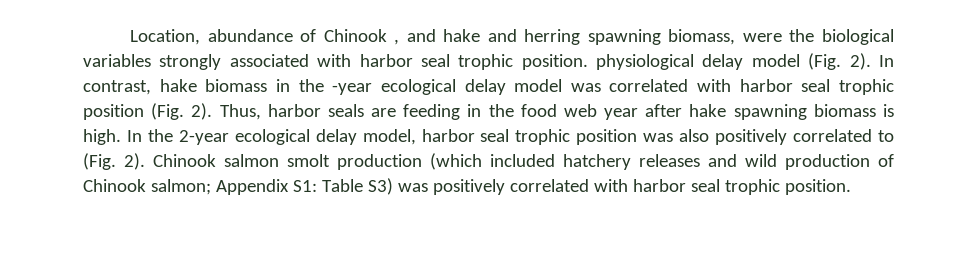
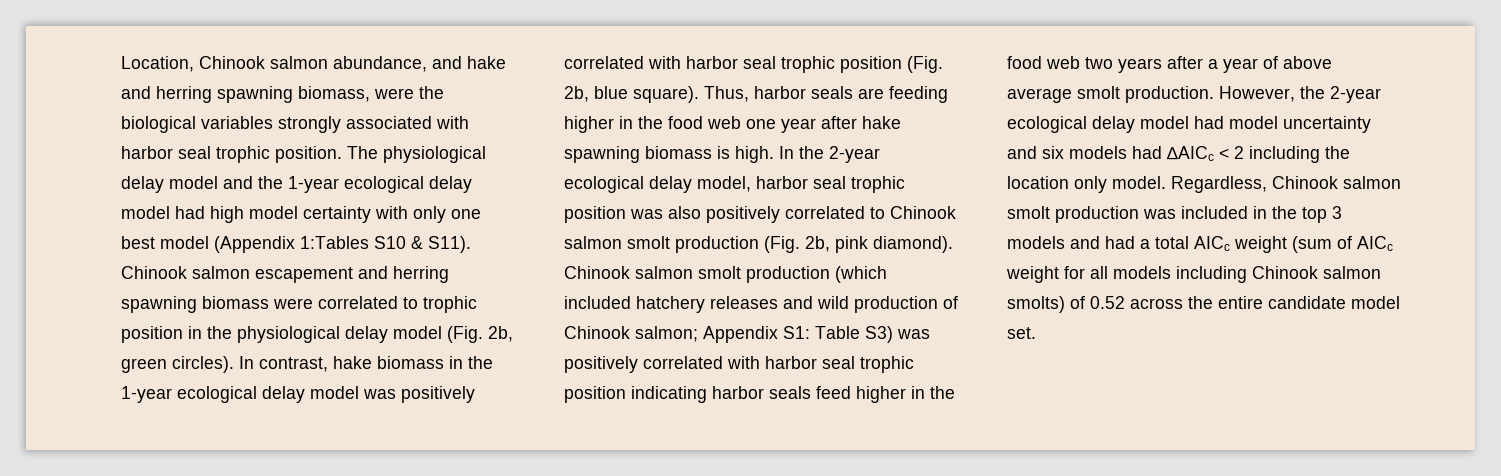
- Location, abundance of Chinook , and hake and herring spawning biomass, were the biological variables strongly associated with harbor seal trophic position. physiological delay model (Fig. 2).
+ Location, Chinook salmon abundance, and hake and herring spawning biomass, were the biological variables strongly associated with harbor seal trophic position. The physiological delay model and the 1-year ecological delay model had high model certainty with only one best model (Appendix 1:Tables S10 & S11). Chinook salmon escapement and herring spawning biomass were correlated to trophic position in the physiological delay model (Fig. 2b, green circles).
- In contrast, hake biomass in the -year ecological delay model was correlated with harbor seal trophic position (Fig. 2).
+ In contrast, hake biomass in the 1-year ecological delay model was positively correlated with harbor seal trophic position (Fig. 2b, blue square).
- Thus, harbor seals are feeding in the food web year after hake spawning biomass is high.
+ Thus, harbor seals are feeding higher in the food web one year after hake spawning biomass is high.
- In the 2-year ecological delay model, harbor seal trophic position was also positively correlated to (Fig. 2).
+ In the 2-year ecological delay model, harbor seal trophic position was also positively correlated to Chinook salmon smolt production (Fig. 2b, pink diamond).
- Chinook salmon smolt production (which included hatchery releases and wild production of Chinook salmon; Appendix S1: Table S3) was positively correlated with harbor seal trophic position.
+ Chinook salmon smolt production (which included hatchery releases and wild production of Chinook salmon; Appendix S1: Table S3) was positively correlated with harbor seal trophic position indicating harbor seals feed higher in the food web two years after a year of above average smolt production. However, the 2-year ecological delay model had model uncertainty and six models had ∆AICc < 2 including the location only model. Regardless, Chinook salmon smolt production was included in the top 3 models and had a total AICc weight (sum of AICc weight for all models including Chinook salmon smolts) of 0.52 across the entire candidate model set.

